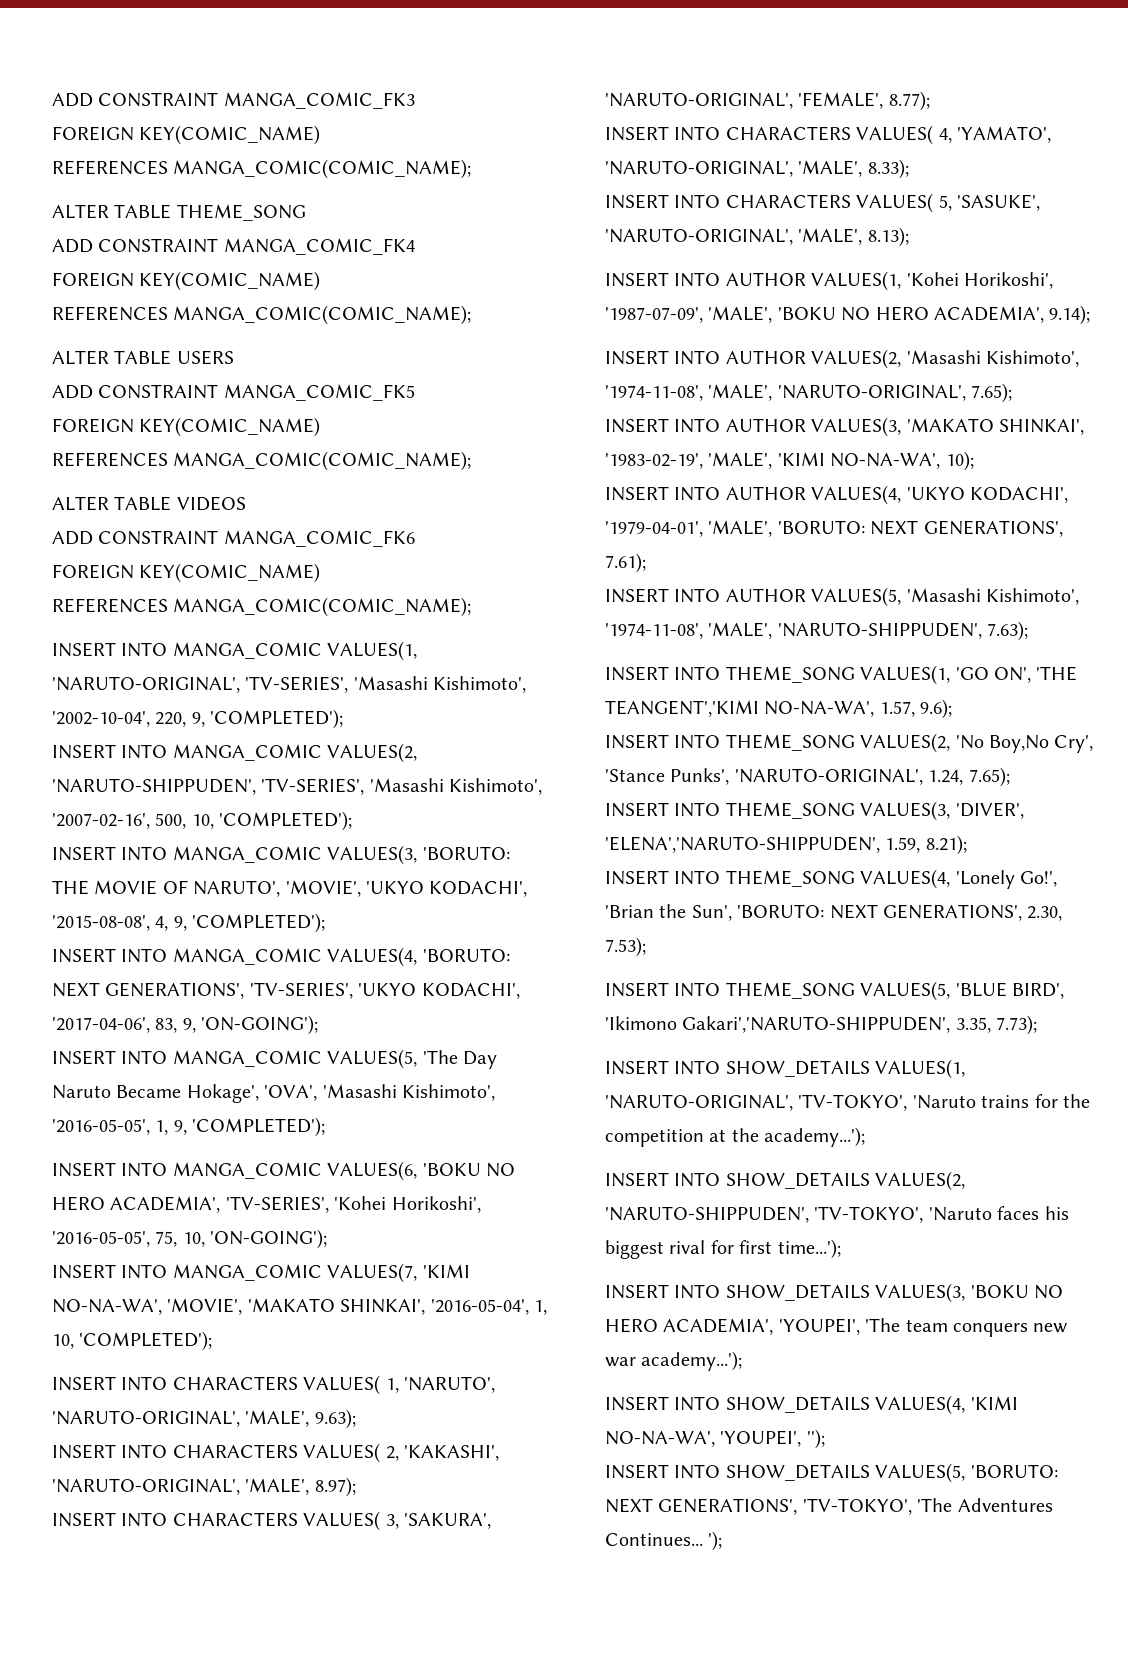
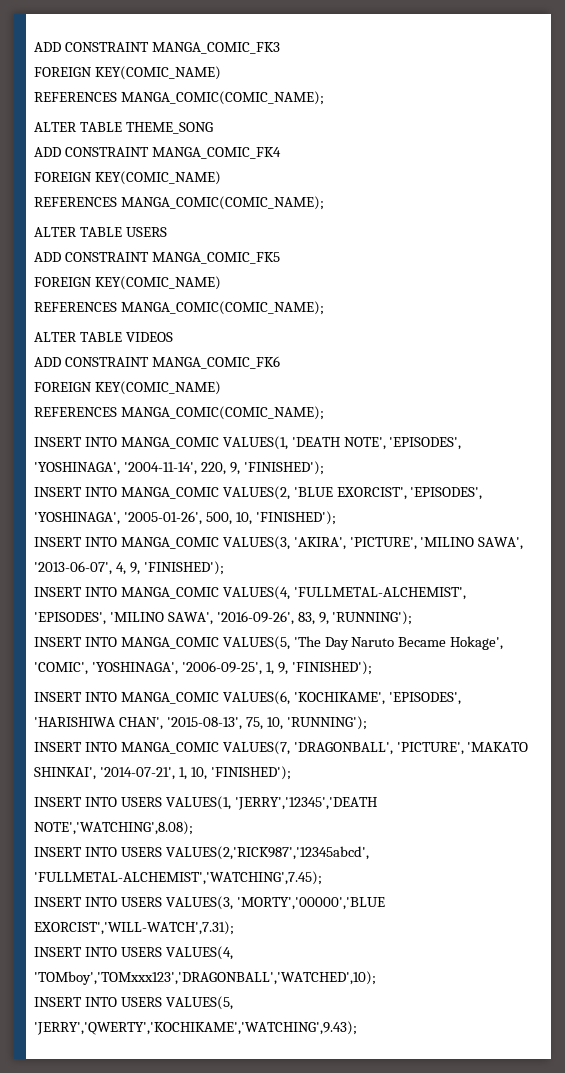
- INSERT INTO MANGA_COMIC VALUES(1, 'NARUTO-ORIGINAL', 'TV-SERIES', 'Masashi Kishimoto', '2002-10-04', 220, 9, 'COMPLETED');
+ INSERT INTO MANGA_COMIC VALUES(1, 'DEATH NOTE', 'EPISODES', 'YOSHINAGA', '2004-11-14', 220, 9, 'FINISHED');
- INSERT INTO MANGA_COMIC VALUES(2, 'NARUTO-SHIPPUDEN', 'TV-SERIES', 'Masashi Kishimoto', '2007-02-16', 500, 10, 'COMPLETED');
+ INSERT INTO MANGA_COMIC VALUES(2, 'BLUE EXORCIST', 'EPISODES', 'YOSHINAGA', '2005-01-26', 500, 10, 'FINISHED');
- INSERT INTO MANGA_COMIC VALUES(3, 'BORUTO: THE MOVIE OF NARUTO', 'MOVIE', 'UKYO KODACHI', '2015-08-08', 4, 9, 'COMPLETED');
+ INSERT INTO MANGA_COMIC VALUES(3, 'AKIRA', 'PICTURE', 'MILINO SAWA', '2013-06-07', 4, 9, 'FINISHED');
- INSERT INTO MANGA_COMIC VALUES(4, 'BORUTO: NEXT GENERATIONS', 'TV-SERIES', 'UKYO KODACHI', '2017-04-06', 83, 9, 'ON-GOING');
+ INSERT INTO MANGA_COMIC VALUES(4, 'FULLMETAL-ALCHEMIST', 'EPISODES', 'MILINO SAWA', '2016-09-26', 83, 9, 'RUNNING');
- INSERT INTO MANGA_COMIC VALUES(5, 'The Day Naruto Became Hokage', 'OVA', 'Masashi Kishimoto', '2016-05-05', 1, 9, 'COMPLETED');
+ INSERT INTO MANGA_COMIC VALUES(5, 'The Day Naruto Became Hokage', 'COMIC', 'YOSHINAGA', '2006-09-25', 1, 9, 'FINISHED');
- INSERT INTO MANGA_COMIC VALUES(6, 'BOKU NO HERO ACADEMIA', 'TV-SERIES', 'Kohei Horikoshi', '2016-05-05', 75, 10, 'ON-GOING');
+ INSERT INTO MANGA_COMIC VALUES(6, 'KOCHIKAME', 'EPISODES', 'HARISHIWA CHAN', '2015-08-13', 75, 10, 'RUNNING');
- INSERT INTO MANGA_COMIC VALUES(7, 'KIMI NO-NA-WA', 'MOVIE', 'MAKATO SHINKAI', '2016-05-04', 1, 10, 'COMPLETED');
- INSERT INTO CHARACTERS VALUES( 1, 'NARUTO', 'NARUTO-ORIGINAL', 'MALE', 9.63);
- INSERT INTO CHARACTERS VALUES( 2, 'KAKASHI', 'NARUTO-ORIGINAL', 'MALE', 8.97);
- INSERT INTO CHARACTERS VALUES( 3, 'SAKURA', 'NARUTO-ORIGINAL', 'FEMALE', 8.77);
- INSERT INTO CHARACTERS VALUES( 4, 'YAMATO', 'NARUTO-ORIGINAL', 'MALE', 8.33);
- INSERT INTO CHARACTERS VALUES( 5, 'SASUKE', 'NARUTO-ORIGINAL', 'MALE', 8.13);
- INSERT INTO AUTHOR VALUES(1, 'Kohei Horikoshi', '1987-07-09', 'MALE', 'BOKU NO HERO ACADEMIA', 9.14);
- INSERT INTO AUTHOR VALUES(2, 'Masashi Kishimoto', '1974-11-08', 'MALE', 'NARUTO-ORIGINAL', 7.65);
- INSERT INTO AUTHOR VALUES(3, 'MAKATO SHINKAI', '1983-02-19', 'MALE', 'KIMI NO-NA-WA', 10);
- INSERT INTO AUTHOR VALUES(4, 'UKYO KODACHI', '1979-04-01', 'MALE', 'BORUTO: NEXT GENERATIONS', 7.61);
- INSERT INTO AUTHOR VALUES(5, 'Masashi Kishimoto', '1974-11-08', 'MALE', 'NARUTO-SHIPPUDEN', 7.63);
- INSERT INTO THEME_SONG VALUES(1, 'GO ON', 'THE TEANGENT','KIMI NO-NA-WA', 1.57, 9.6);
- INSERT INTO THEME_SONG VALUES(2, 'No Boy,No Cry', 'Stance Punks', 'NARUTO-ORIGINAL', 1.24, 7.65);
- INSERT INTO THEME_SONG VALUES(3, 'DIVER', 'ELENA','NARUTO-SHIPPUDEN', 1.59, 8.21);
- INSERT INTO THEME_SONG VALUES(4, 'Lonely Go!', 'Brian the Sun', 'BORUTO: NEXT GENERATIONS', 2.30, 7.53);
- INSERT INTO THEME_SONG VALUES(5, 'BLUE BIRD', 'Ikimono Gakari','NARUTO-SHIPPUDEN', 3.35, 7.73);
- INSERT INTO SHOW_DETAILS VALUES(1, 'NARUTO-ORIGINAL', 'TV-TOKYO', 'Naruto trains for the competition at the academy...');
- INSERT INTO SHOW_DETAILS VALUES(2, 'NARUTO-SHIPPUDEN', 'TV-TOKYO', 'Naruto faces his biggest rival for first time...');
- INSERT INTO SHOW_DETAILS VALUES(3, 'BOKU NO HERO ACADEMIA', 'YOUPEI', 'The team conquers new war academy...');
- INSERT INTO SHOW_DETAILS VALUES(4, 'KIMI NO-NA-WA', 'YOUPEI', '');
- INSERT INTO SHOW_DETAILS VALUES(5, 'BORUTO: NEXT GENERATIONS', 'TV-TOKYO', 'The Adventures Continues... ');
+ INSERT INTO MANGA_COMIC VALUES(7, 'DRAGONBALL', 'PICTURE', 'MAKATO SHINKAI', '2014-07-21', 1, 10, 'FINISHED');
+ INSERT INTO USERS VALUES(1, 'JERRY','12345','DEATH NOTE','WATCHING',8.08);
+ INSERT INTO USERS VALUES(2,'RICK987','12345abcd', 'FULLMETAL-ALCHEMIST','WATCHING',7.45);
+ INSERT INTO USERS VALUES(3, 'MORTY','00000','BLUE EXORCIST','WILL-WATCH',7.31);
+ INSERT INTO USERS VALUES(4, 'TOMboy','TOMxxx123','DRAGONBALL','WATCHED',10);
+ INSERT INTO USERS VALUES(5, 'JERRY','QWERTY','KOCHIKAME','WATCHING',9.43);

